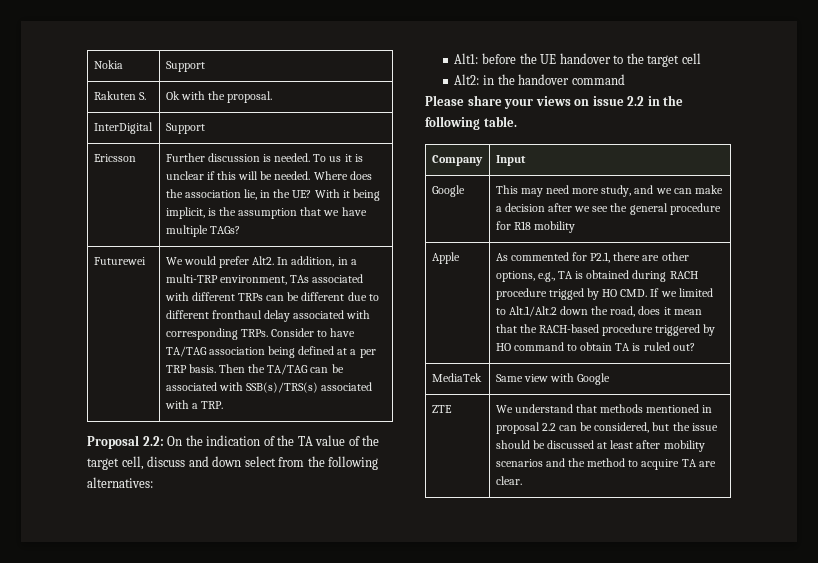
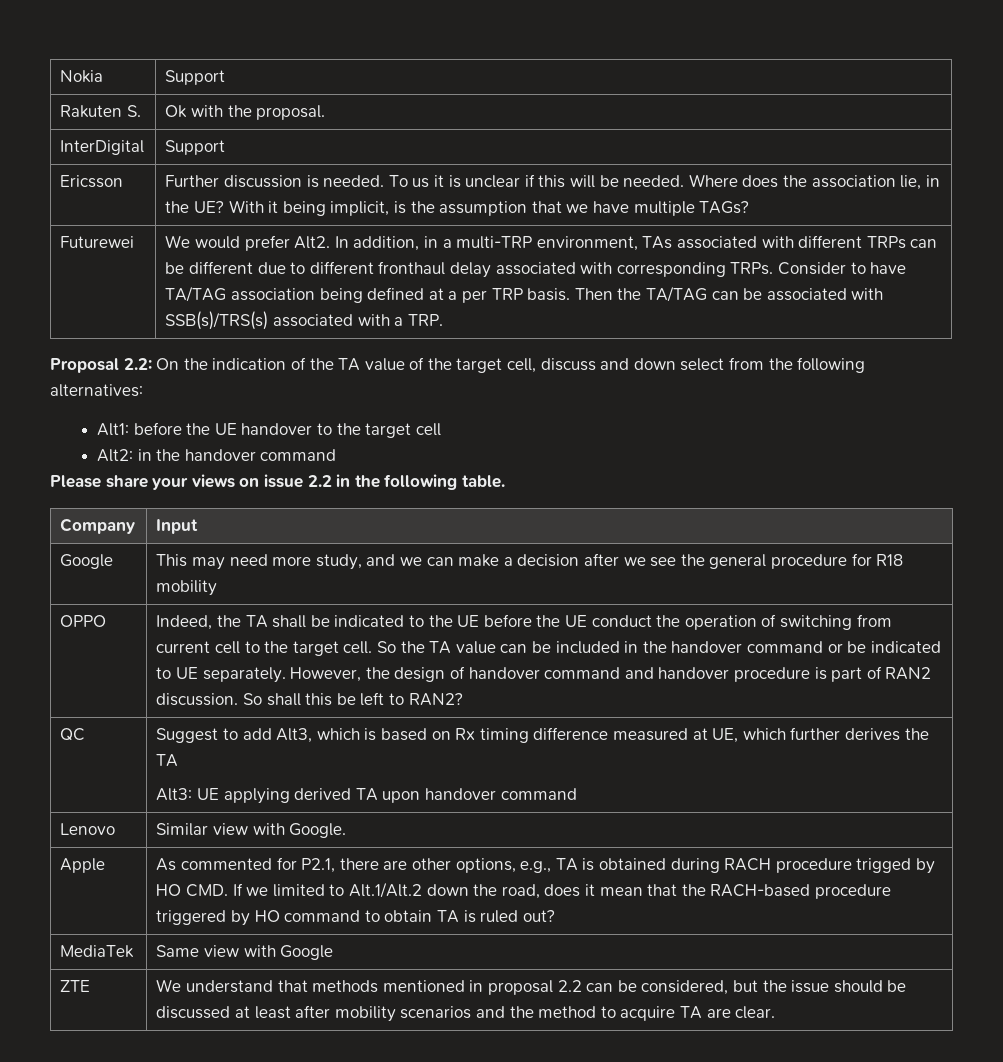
+ OPPO | Indeed, the TA shall be indicated to the UE before the UE conduct the operation of switching from current cell to the target cell. So the TA value can be included in the handover command or be indicated to UE separately. However, the design of handover command and handover procedure is part of RAN2 discussion. So shall this be left to RAN2?
+ QC | Suggest to add Alt3, which is based on Rx timing difference measured at UE, which further derives the TA
+ Alt3: UE applying derived TA upon handover command
+ Lenovo | Similar view with Google.

